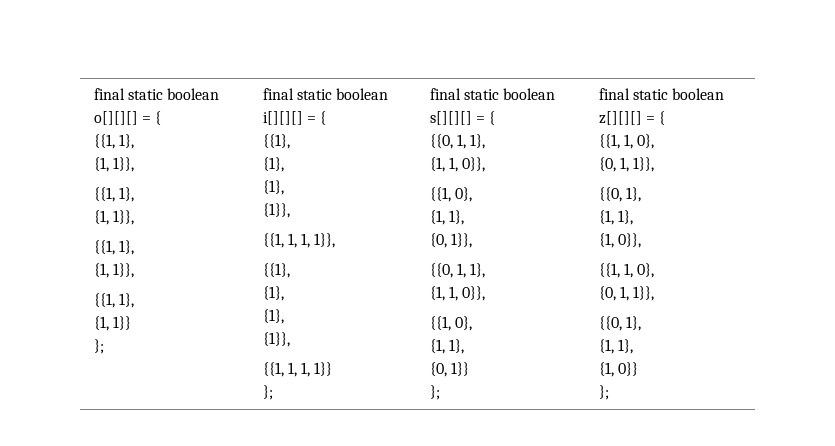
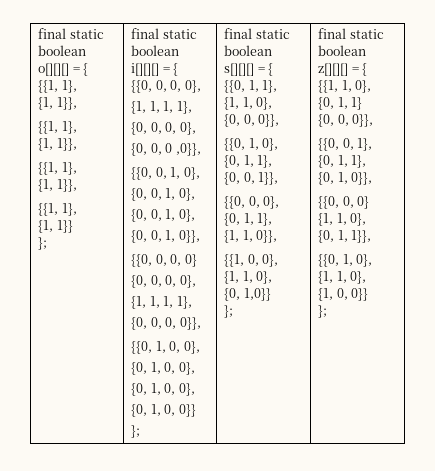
  final static boolean i[][][] = {
- {{1},
- {1},
- {1},
- {1}},
- {{1, 1, 1, 1}},
- {{1},
- {1},
- {1},
- {1}},
- {{1, 1, 1, 1}}
+ {{0, 0, 0, 0},
+ {1, 1, 1, 1},
+ {0, 0, 0, 0},
+ {0, 0, 0 ,0}},
+ {{0, 0, 1, 0},
+ {0, 0, 1, 0},
+ {0, 0, 1, 0},
+ {0, 0, 1, 0}},
+ {{0, 0, 0, 0}
+ {0, 0, 0, 0},
+ {1, 1, 1, 1},
+ {0, 0, 0, 0}},
+ {{0, 1, 0, 0},
+ {0, 1, 0, 0},
+ {0, 1, 0, 0},
+ {0, 1, 0, 0}}
  final static boolean s[][][] = {
  {{0, 1, 1},
+ {1, 1, 0},
+ {0, 0, 0}},
+ {{0, 1, 0},
+ {0, 1, 1},
+ {0, 0, 1}},
+ {{0, 0, 0},
+ {0, 1, 1},
  {1, 1, 0}},
- {{1, 0},
- {1, 1},
- {0, 1}},
- {{0, 1, 1},
- {1, 1, 0}},
- {{1, 0},
- {1, 1},
- {0, 1}}
+ {{1, 0, 0},
+ {1, 1, 0},
+ {0, 1,0}}
  final static boolean z[][][] = {
  {{1, 1, 0},
+ {0, 1, 1}
+ {0, 0, 0}},
+ {{0, 0, 1},
+ {0, 1, 1},
+ {0, 1, 0}},
+ {{0, 0, 0}
+ {1, 1, 0},
  {0, 1, 1}},
- {{0, 1},
- {1, 1},
- {1, 0}},
- {{1, 1, 0},
- {0, 1, 1}},
- {{0, 1},
- {1, 1},
- {1, 0}}
+ {{0, 1, 0},
+ {1, 1, 0},
+ {1, 0, 0}}

